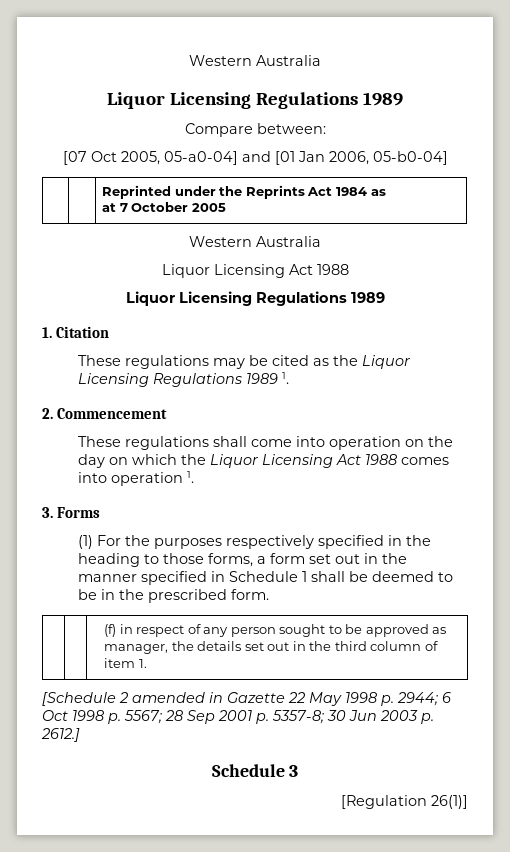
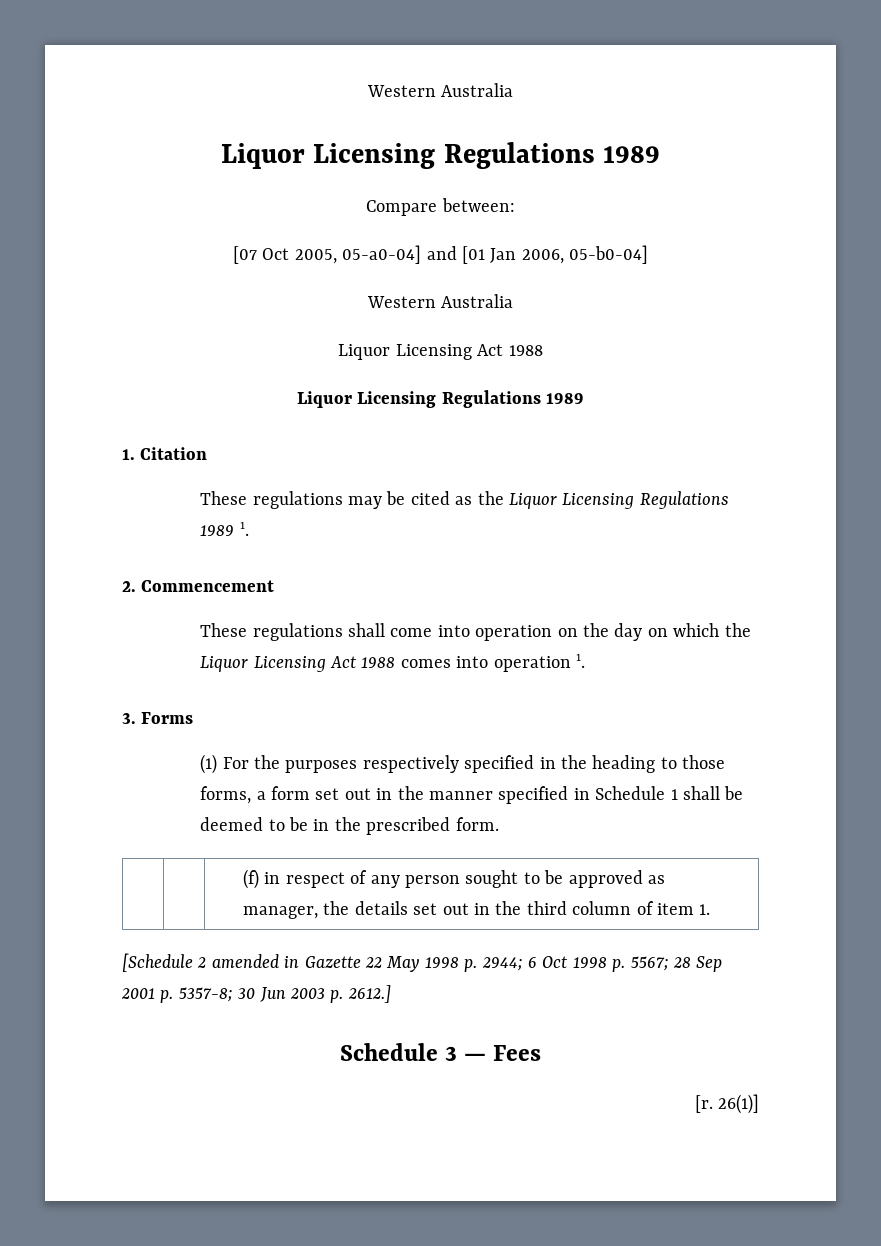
- | | Reprinted under the Reprints Act 1984 as
- at 7 October 2005
- Schedule 3
- [Regulation 26(1)]
+ Schedule 3 — Fees
+ [r. 26(1)]

